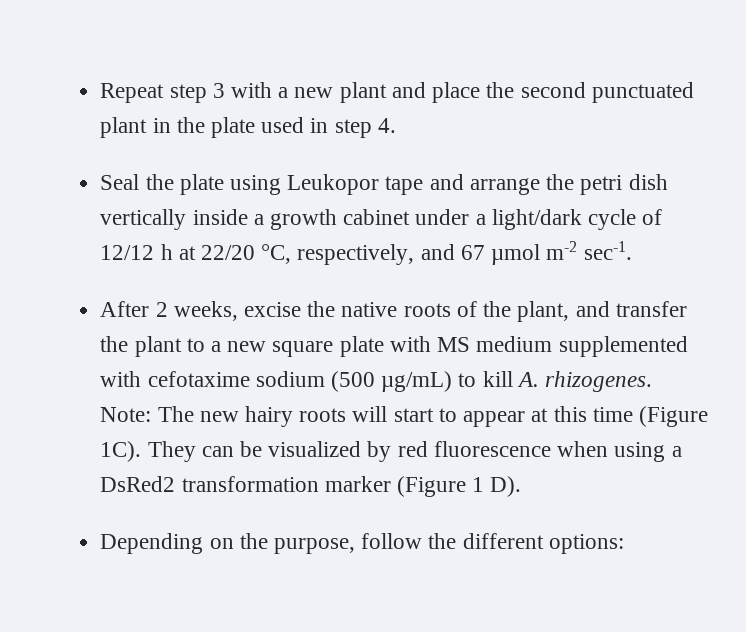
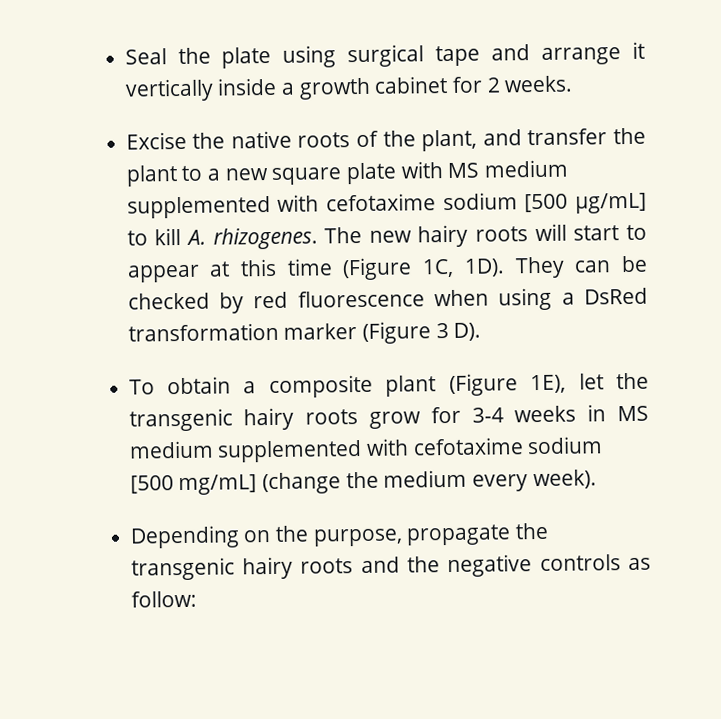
- Repeat step 3 with a new plant and place the second punctuated plant in the plate used in step 4.
- Seal the plate using Leukopor tape and arrange the petri dish vertically inside a growth cabinet under a light/dark cycle of 12/12 h at 22/20 °C, respectively, and 67 µmol m-2 sec-1.
- After 2 weeks, excise the native roots of the plant, and transfer the plant to a new square plate with MS medium supplemented with cefotaxime sodium (500 µg/mL) to kill A. rhizogenes.
+ Seal the plate using surgical tape and arrange it vertically inside a growth cabinet for 2 weeks.
+ Excise the native roots of the plant, and transfer the plant to a new square plate with MS medium supplemented with cefotaxime sodium [500 µg/mL] to kill A. rhizogenes.
- Note: The new hairy roots will start to appear at this time (Figure 1C).
+ The new hairy roots will start to appear at this time (Figure 1C, 1D).
- They can be visualized by red fluorescence when using a DsRed2 transformation marker (Figure 1 D).
+ They can be checked by red fluorescence when using a DsRed transformation marker (Figure 3 D).
- Depending on the purpose, follow the different options:
+ To obtain a composite plant (Figure 1E), let the transgenic hairy roots grow for 3-4 weeks in MS medium supplemented with cefotaxime sodium [500 mg/mL] (change the medium every week).
+ Depending on the purpose, propagate the transgenic hairy roots and the negative controls as follow:

